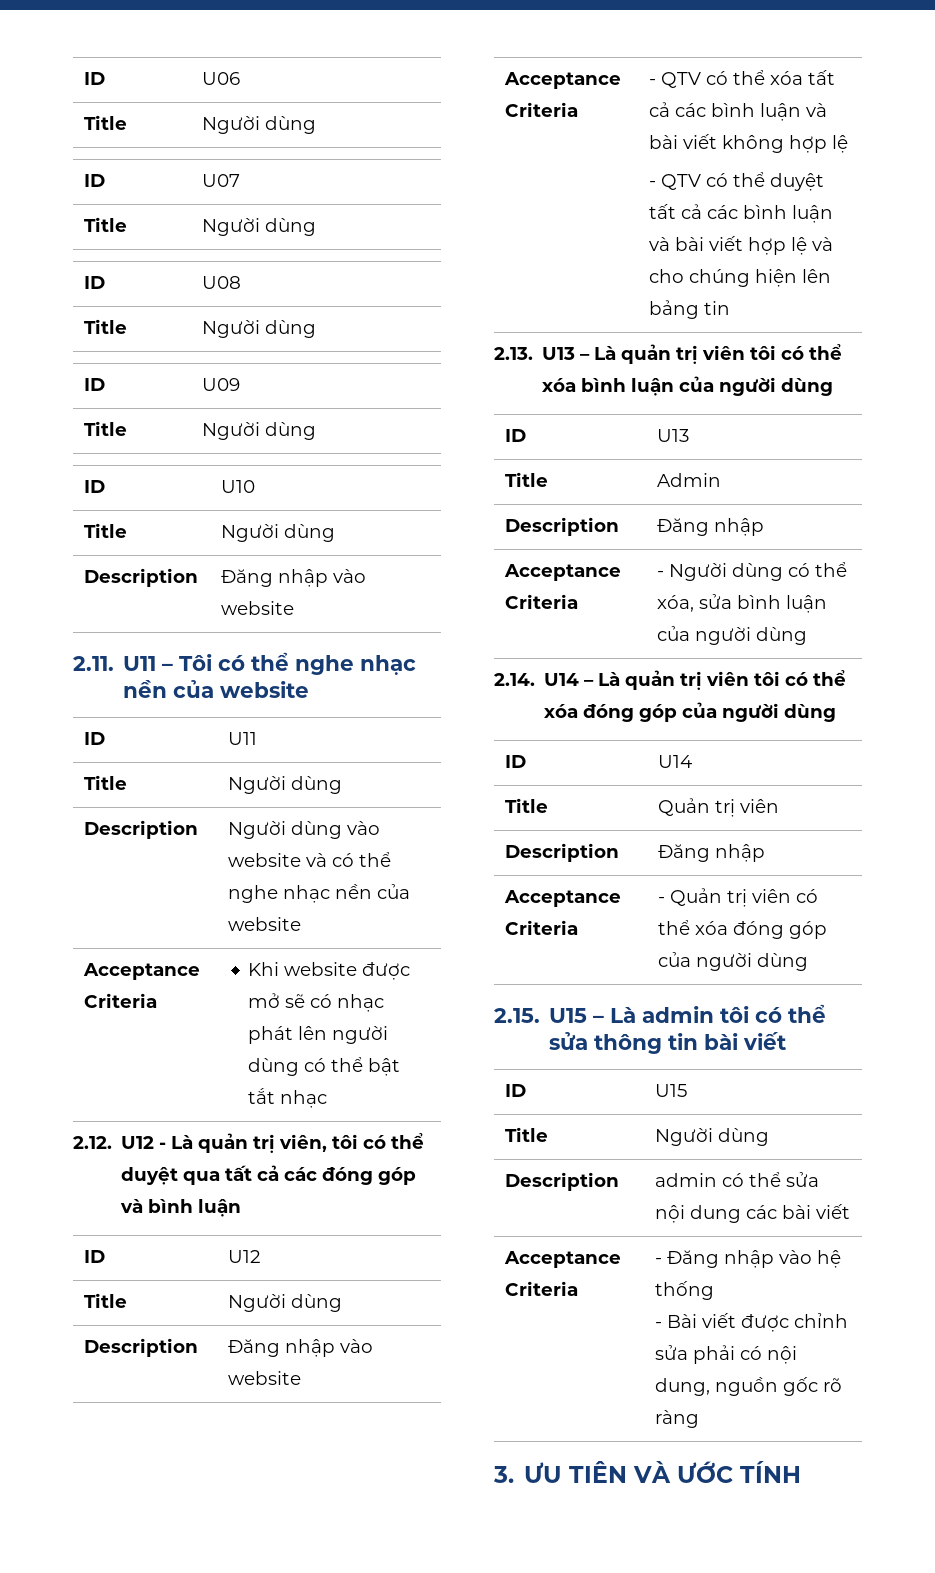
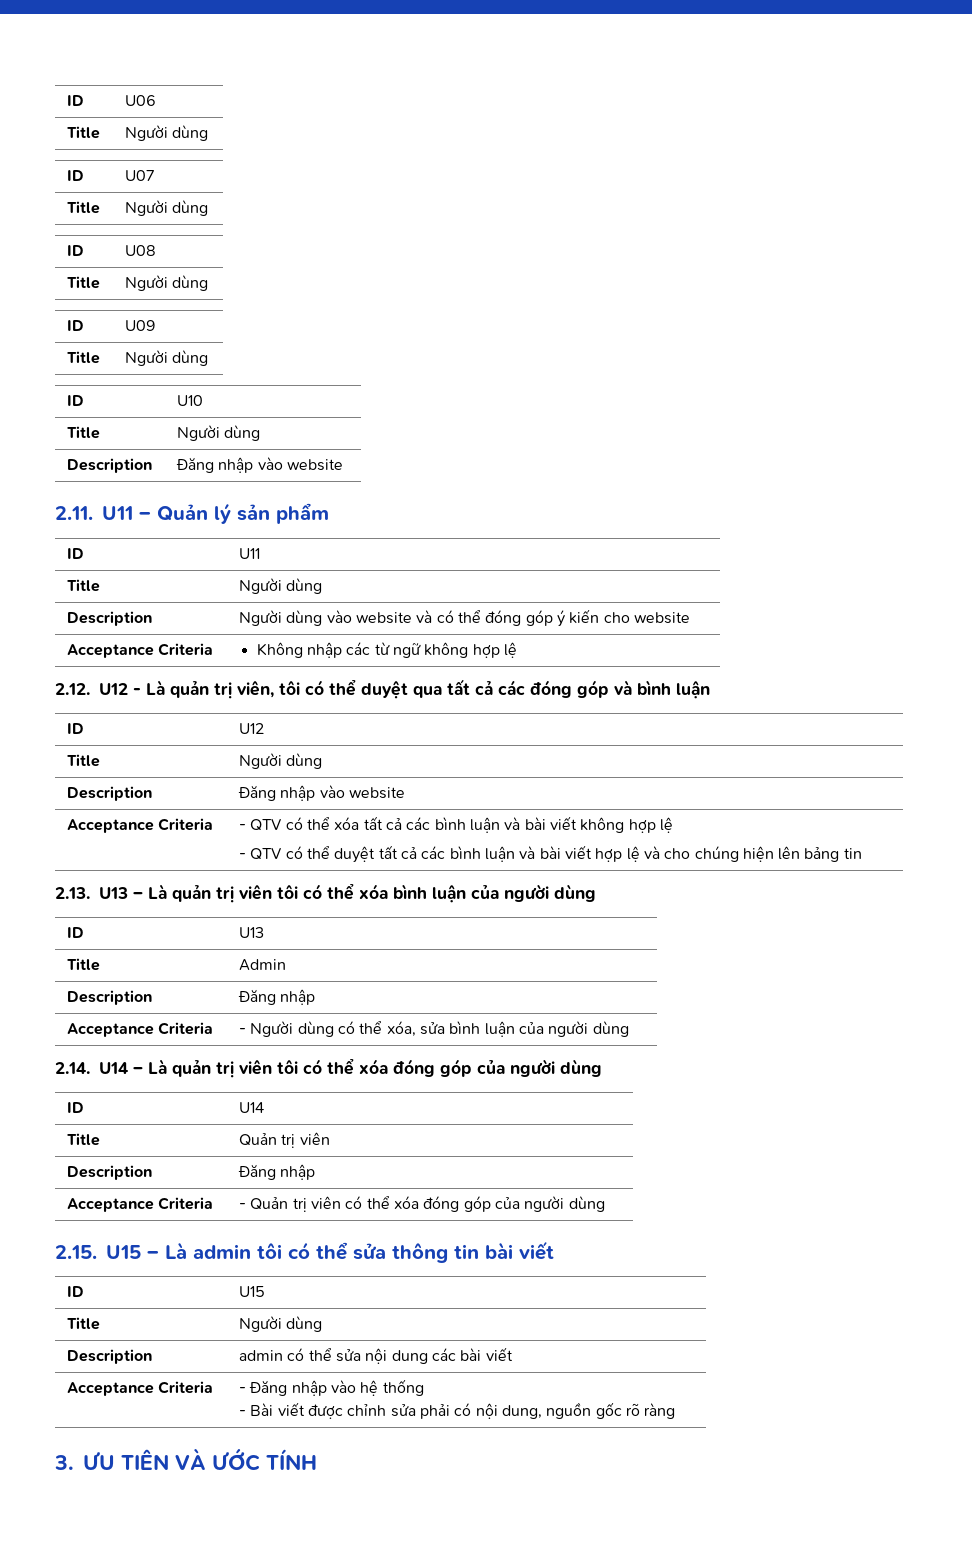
- 2.11. U11 – Tôi có thể nghe nhạc nền của website
+ 2.11. U11 – Quản lý sản phẩm
- Description | Người dùng vào website và có thể nghe nhạc nền của website
- Acceptance Criteria | Khi website được mở sẽ có nhạc phát lên người dùng có thể bật tắt nhạc
+ Description | Người dùng vào website và có thể đóng góp ý kiến cho website
+ Acceptance Criteria | Không nhập các từ ngữ không hợp lệ

